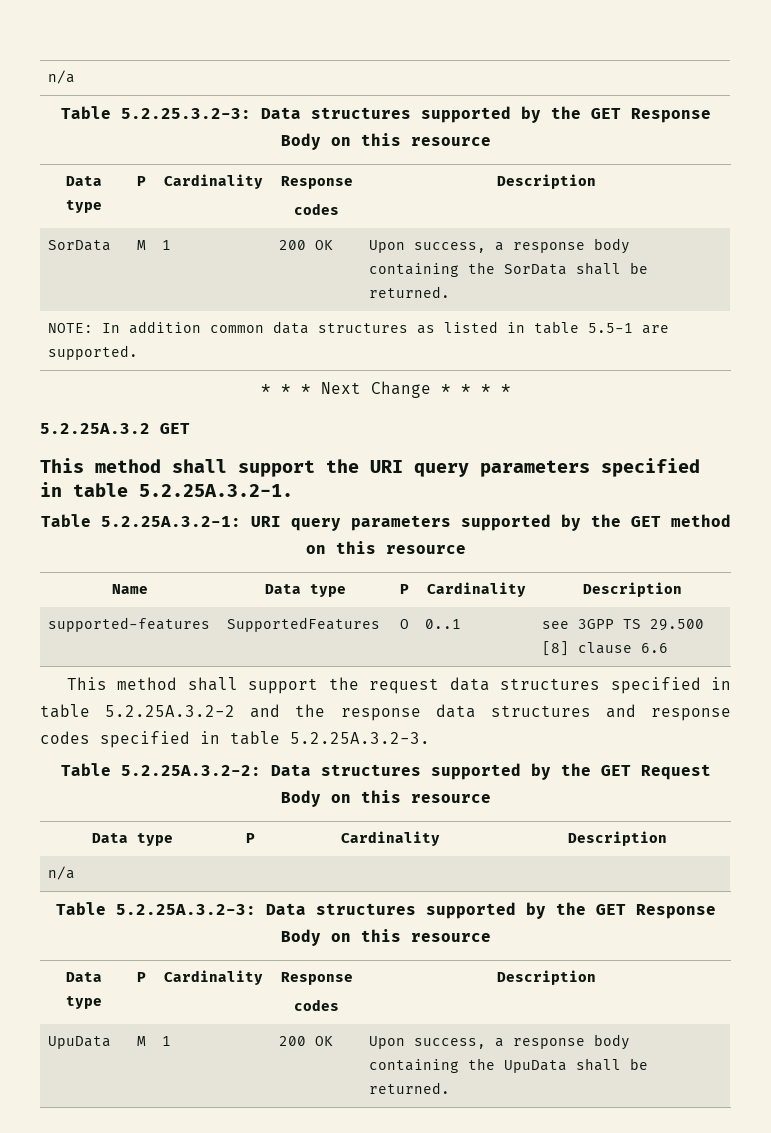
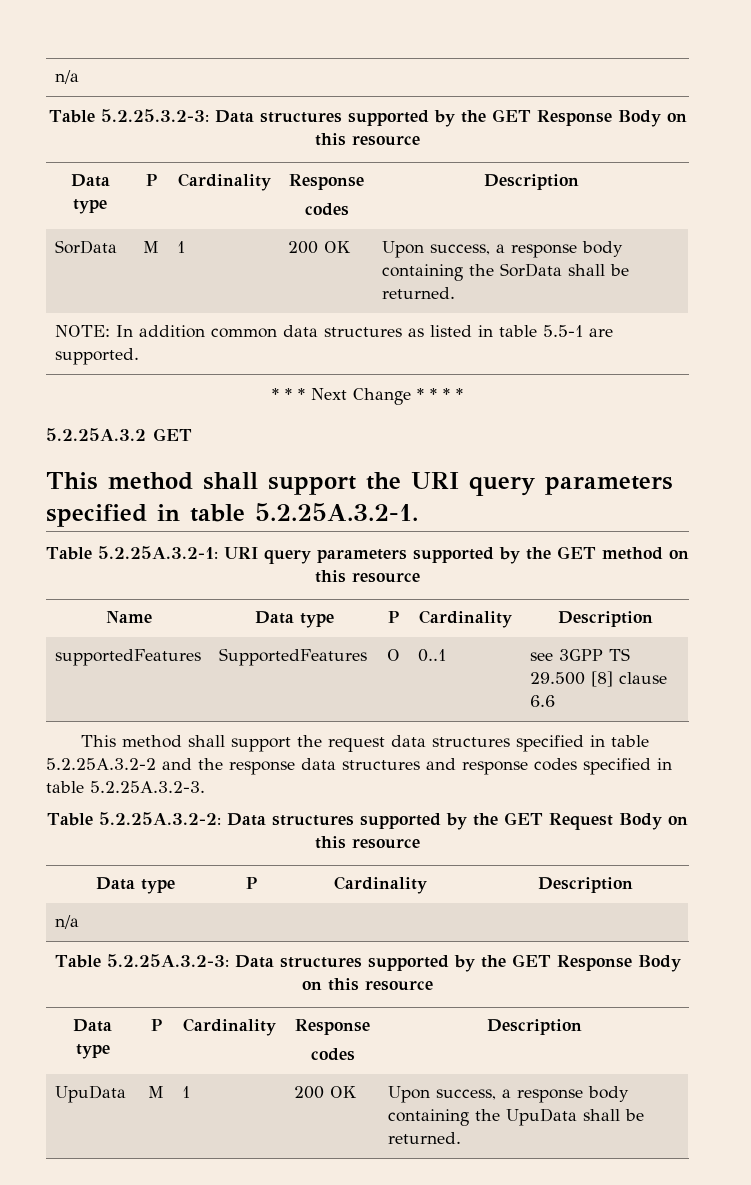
- supported-features | SupportedFeatures | O | 0..1 | see 3GPP TS 29.500 [8] clause 6.6
+ supportedFeatures | SupportedFeatures | O | 0..1 | see 3GPP TS 29.500 [8] clause 6.6

